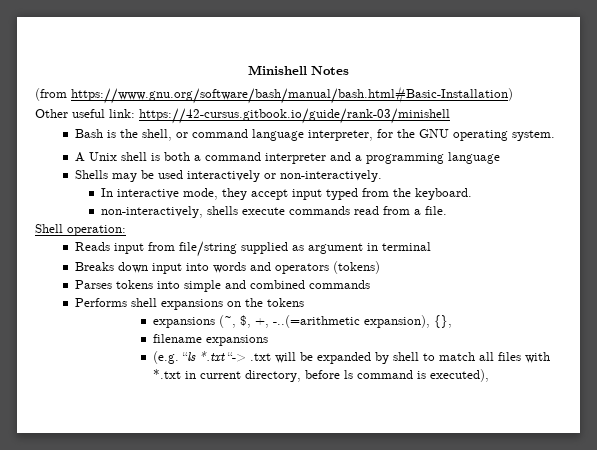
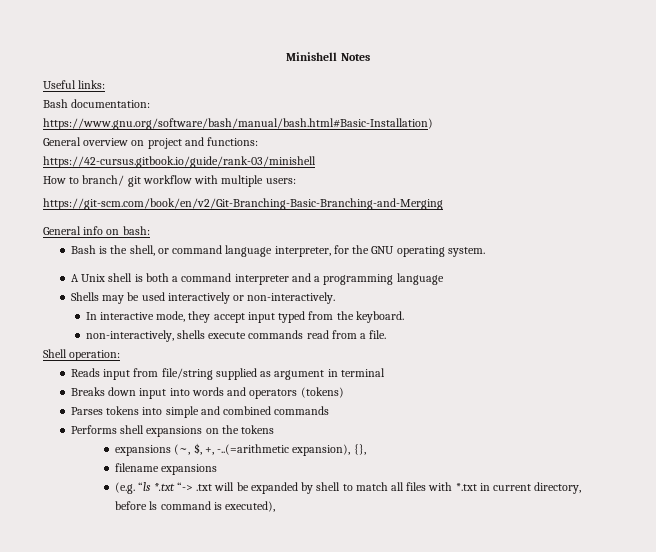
- (from https://www.gnu.org/software/bash/manual/bash.html#Basic-Installation)
- Other useful link: https://42-cursus.gitbook.io/guide/rank-03/minishell
+ Useful links:
+ Bash documentation:
+ https://www.gnu.org/software/bash/manual/bash.html#Basic-Installation)
+ General overview on project and functions:
+ https://42-cursus.gitbook.io/guide/rank-03/minishell
+ How to branch/ git workflow with multiple users:
+ https://git-scm.com/book/en/v2/Git-Branching-Basic-Branching-and-Merging
+ General info on bash:

